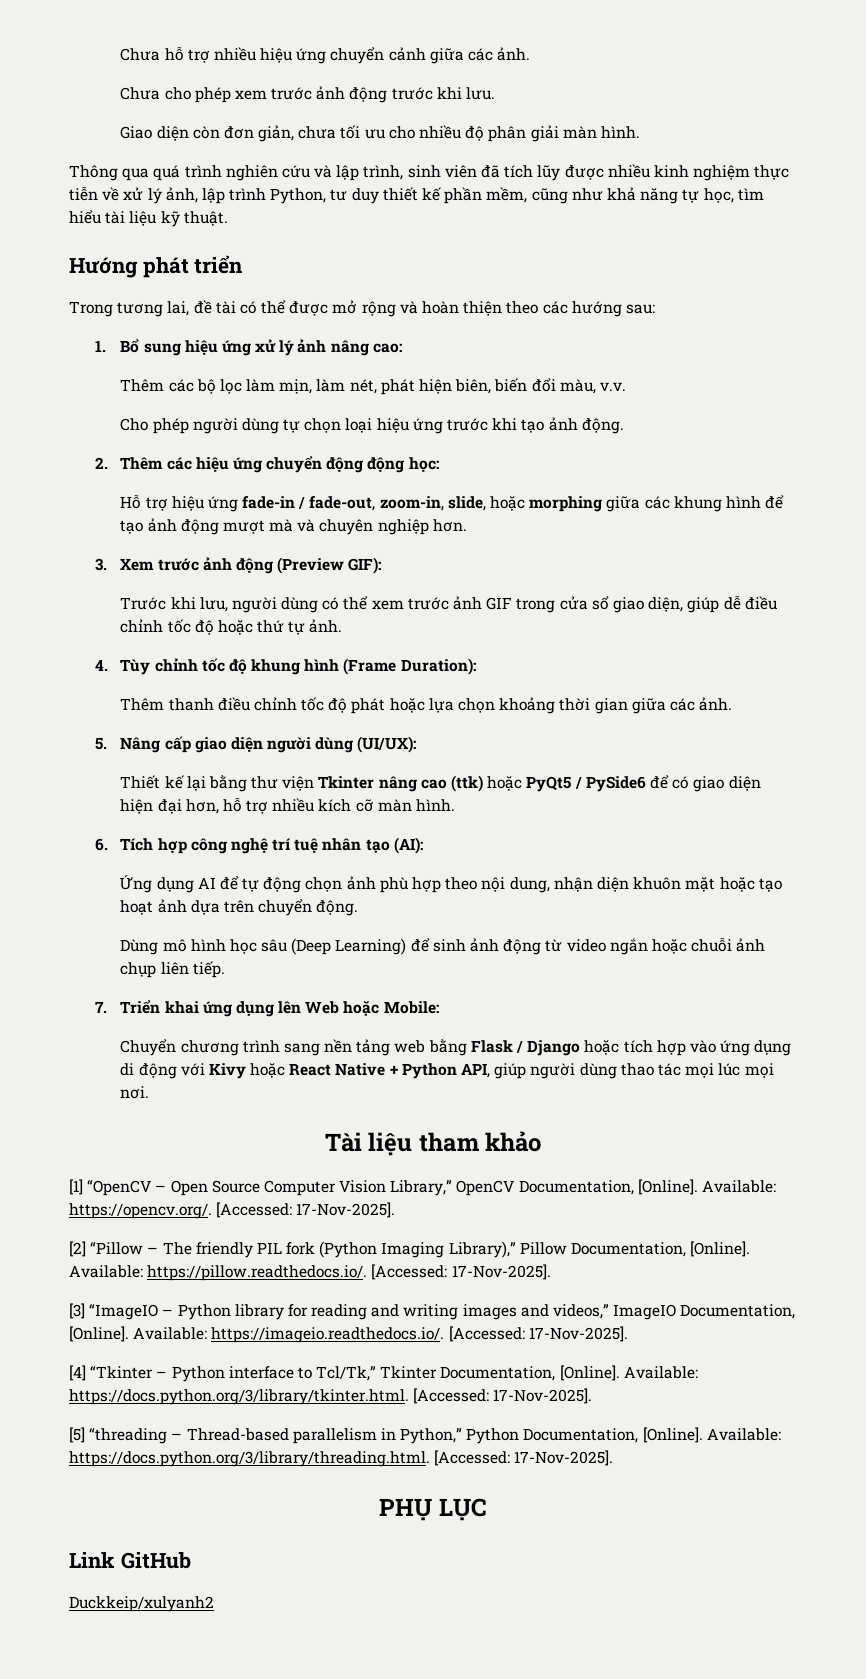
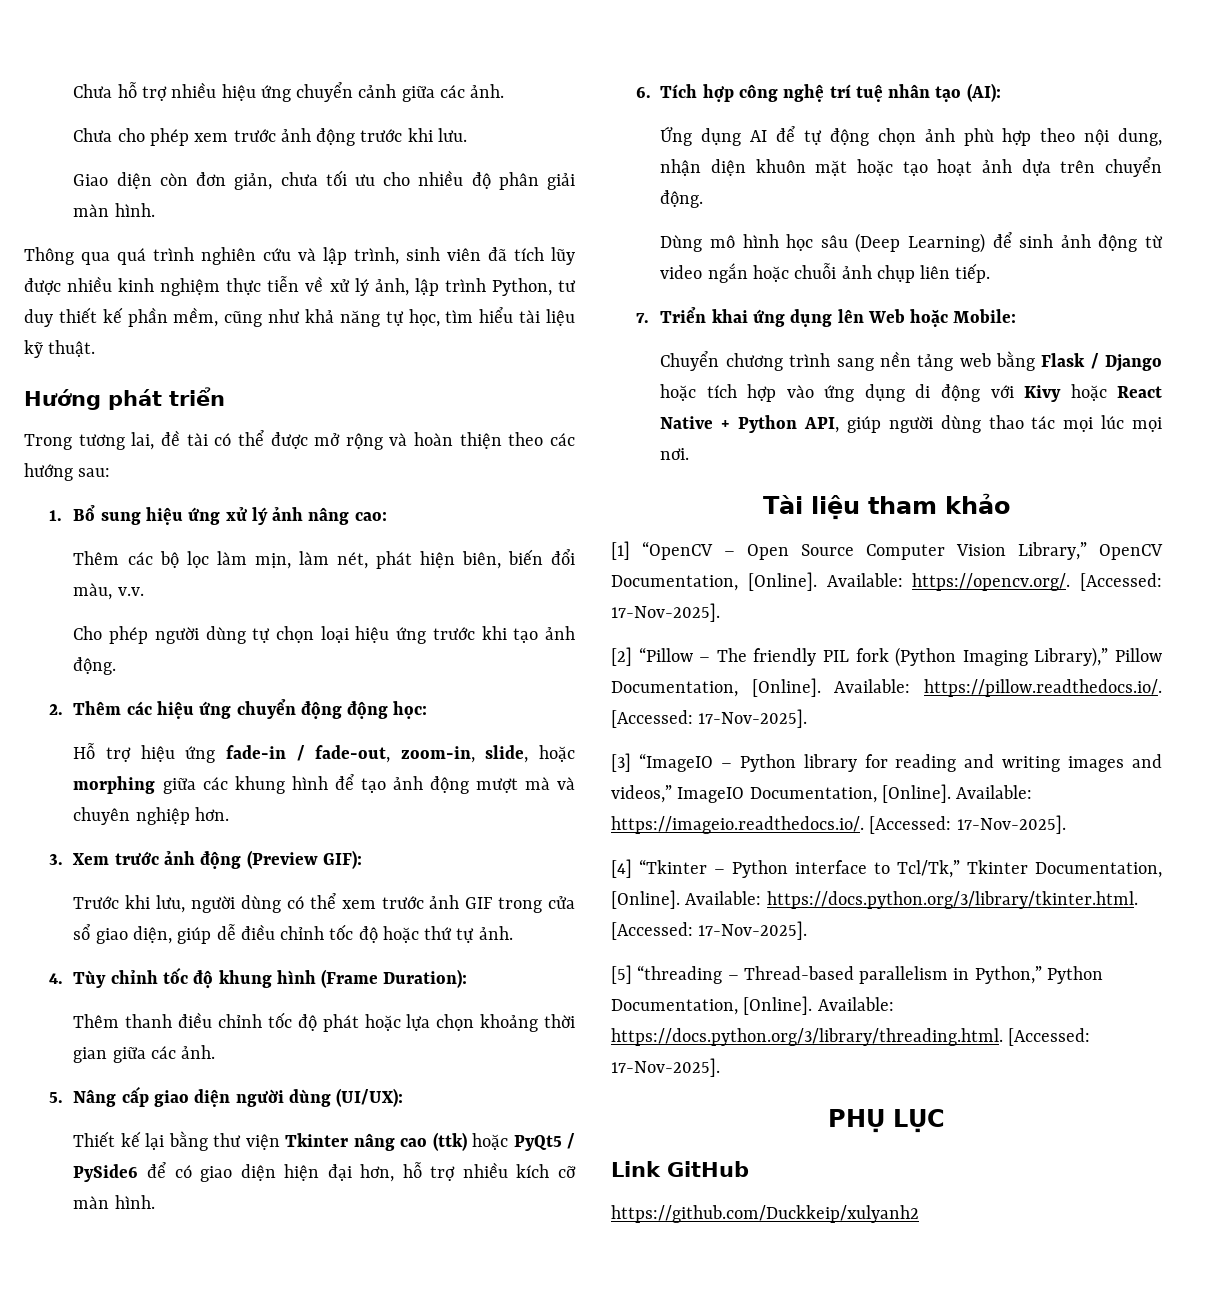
- Duckkeip/xulyanh2
+ https://github.com/Duckkeip/xulyanh2

